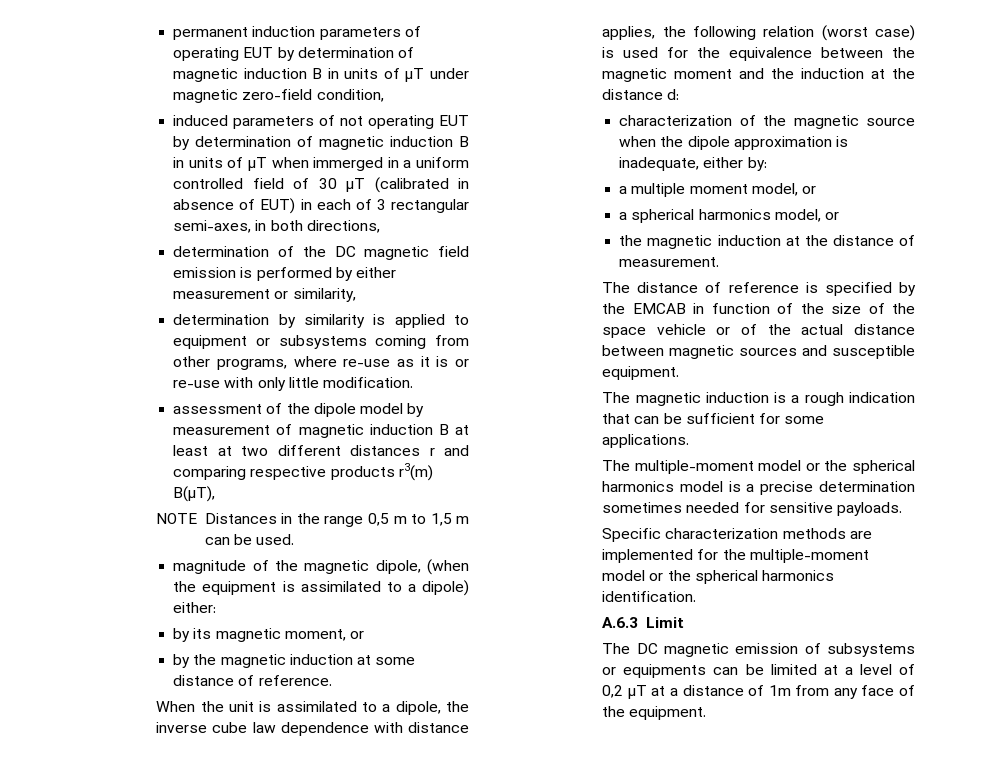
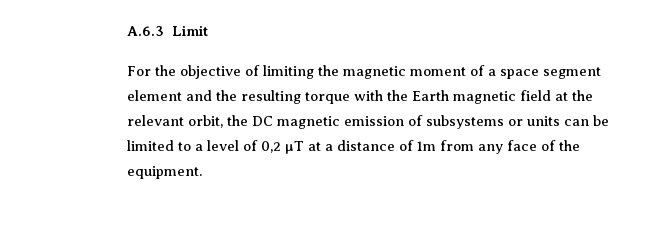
- permanent induction parameters of operating EUT by determination of magnetic induction B in units of µT under magnetic zero-field condition,
- induced parameters of not operating EUT by determination of magnetic induction B in units of µT when immerged in a uniform controlled field of 30 µT (calibrated in absence of EUT) in each of 3 rectangular semi-axes, in both directions,
- determination of the DC magnetic field emission is performed by either measurement or similarity,
- determination by similarity is applied to equipment or subsystems coming from other programs, where re-use as it is or re-use with only little modification.
- assessment of the dipole model by measurement of magnetic induction B at least at two different distances r and comparing respective products r3(m) B(µT),
- NOTE Distances in the range 0,5 m to 1,5 m can be used.
- magnitude of the magnetic dipole, (when the equipment is assimilated to a dipole) either:
- by its magnetic moment, or
- by the magnetic induction at some distance of reference.
- When the unit is assimilated to a dipole, the inverse cube law dependence with distance applies, the following relation (worst case) is used for the equivalence between the magnetic moment and the induction at the distance d:
- characterization of the magnetic source when the dipole approximation is inadequate, either by:
- a multiple moment model, or
- a spherical harmonics model, or
- the magnetic induction at the distance of measurement.
- The distance of reference is specified by the EMCAB in function of the size of the space vehicle or of the actual distance between magnetic sources and susceptible equipment.
- The magnetic induction is a rough indication that can be sufficient for some applications.
- The multiple-moment model or the spherical harmonics model is a precise determination sometimes needed for sensitive payloads.
- Specific characterization methods are implemented for the multiple-moment model or the spherical harmonics identification.
  A.6.3 Limit
- The DC magnetic emission of subsystems or equipments can be limited at a level of 0,2 µT at a distance of 1m from any face of the equipment.
+ For the objective of limiting the magnetic moment of a space segment element and the resulting torque with the Earth magnetic field at the relevant orbit, the DC magnetic emission of subsystems or units can be limited to a level of 0,2 µT at a distance of 1m from any face of the equipment.

